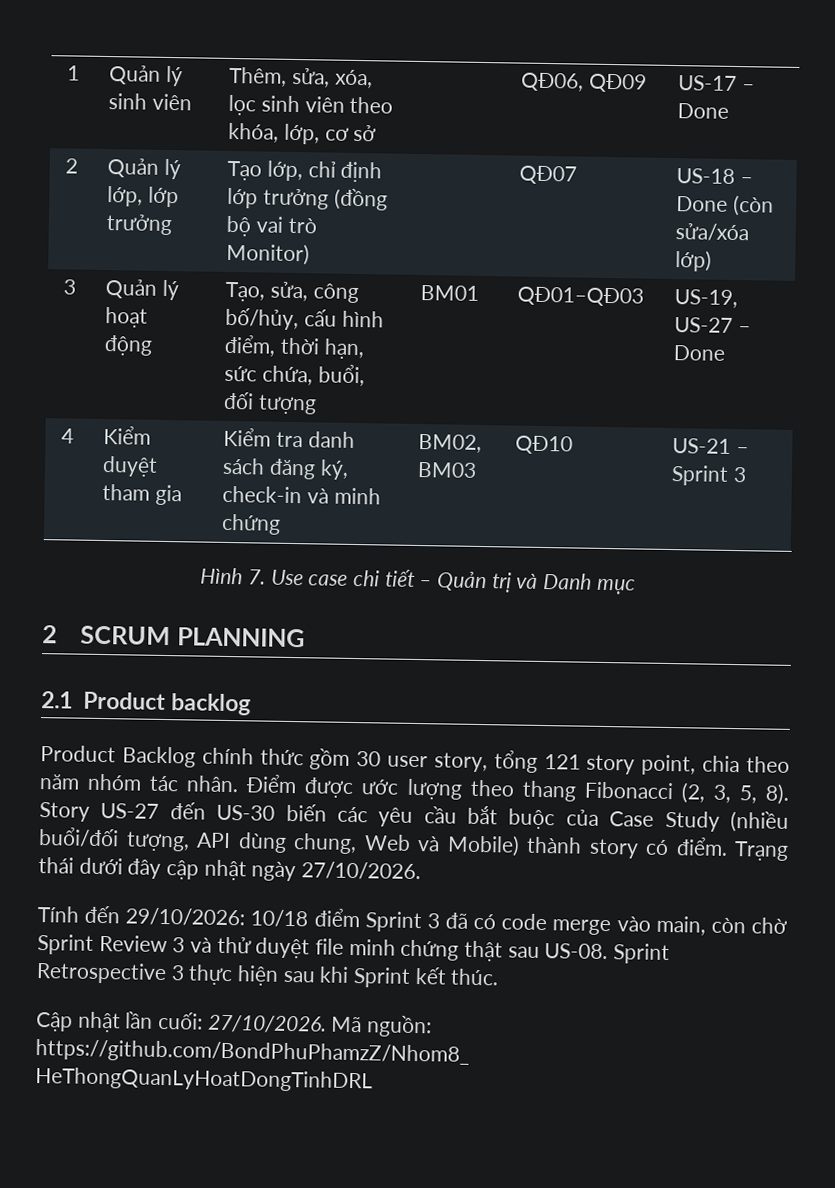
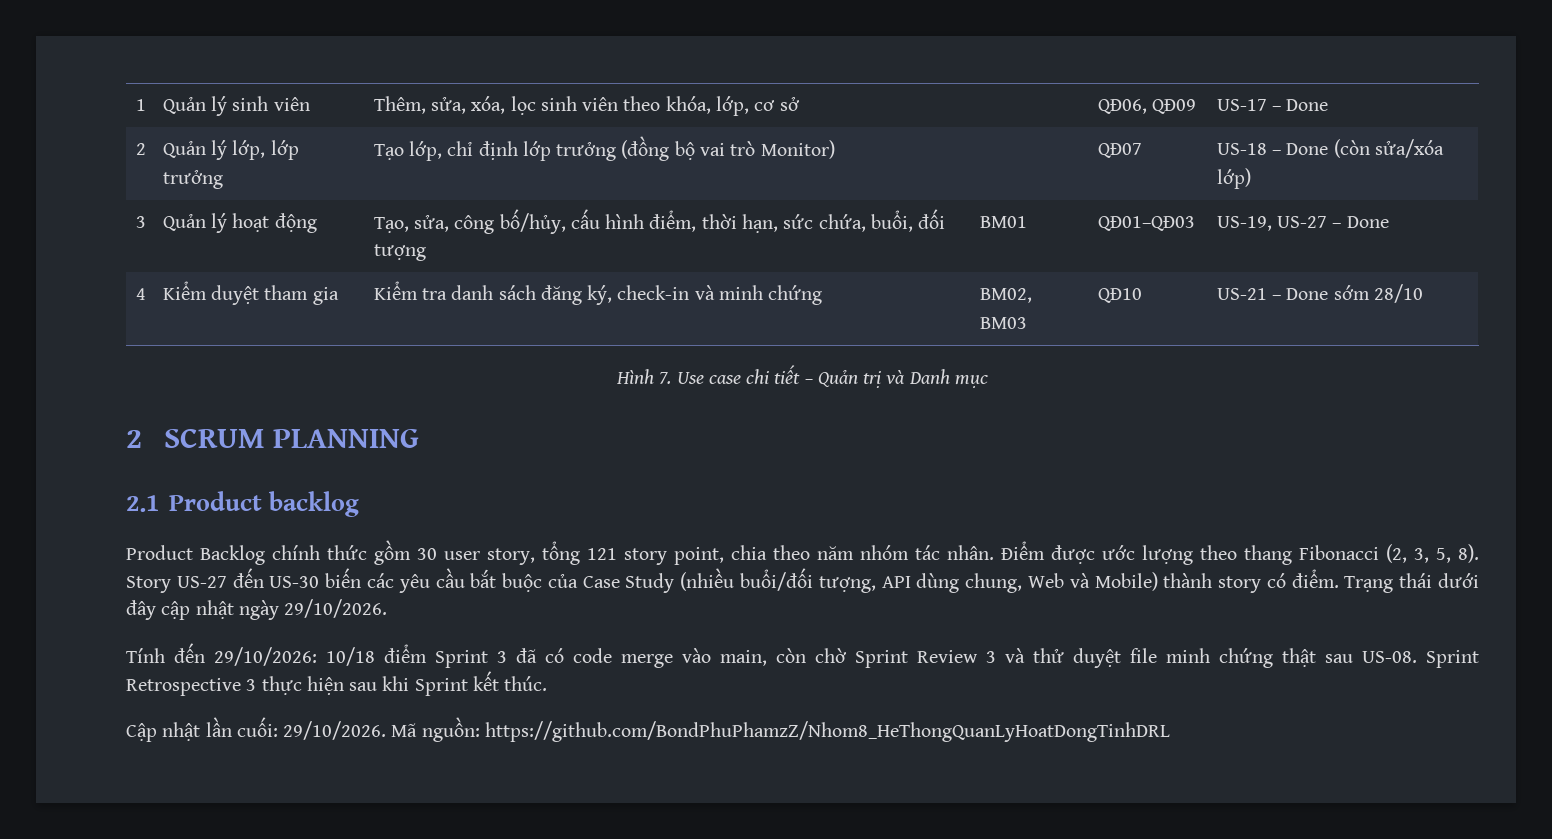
- 4 | Kiểm duyệt tham gia | Kiểm tra danh sách đăng ký, check-in và minh chứng | BM02, BM03 | QĐ10 | US-21 – Sprint 3
+ 4 | Kiểm duyệt tham gia | Kiểm tra danh sách đăng ký, check-in và minh chứng | BM02, BM03 | QĐ10 | US-21 – Done sớm 28/10
- Trạng thái dưới đây cập nhật ngày 27/10/2026.
+ Trạng thái dưới đây cập nhật ngày 29/10/2026.
- Cập nhật lần cuối: 27/10/2026.
+ Cập nhật lần cuối: 29/10/2026.

